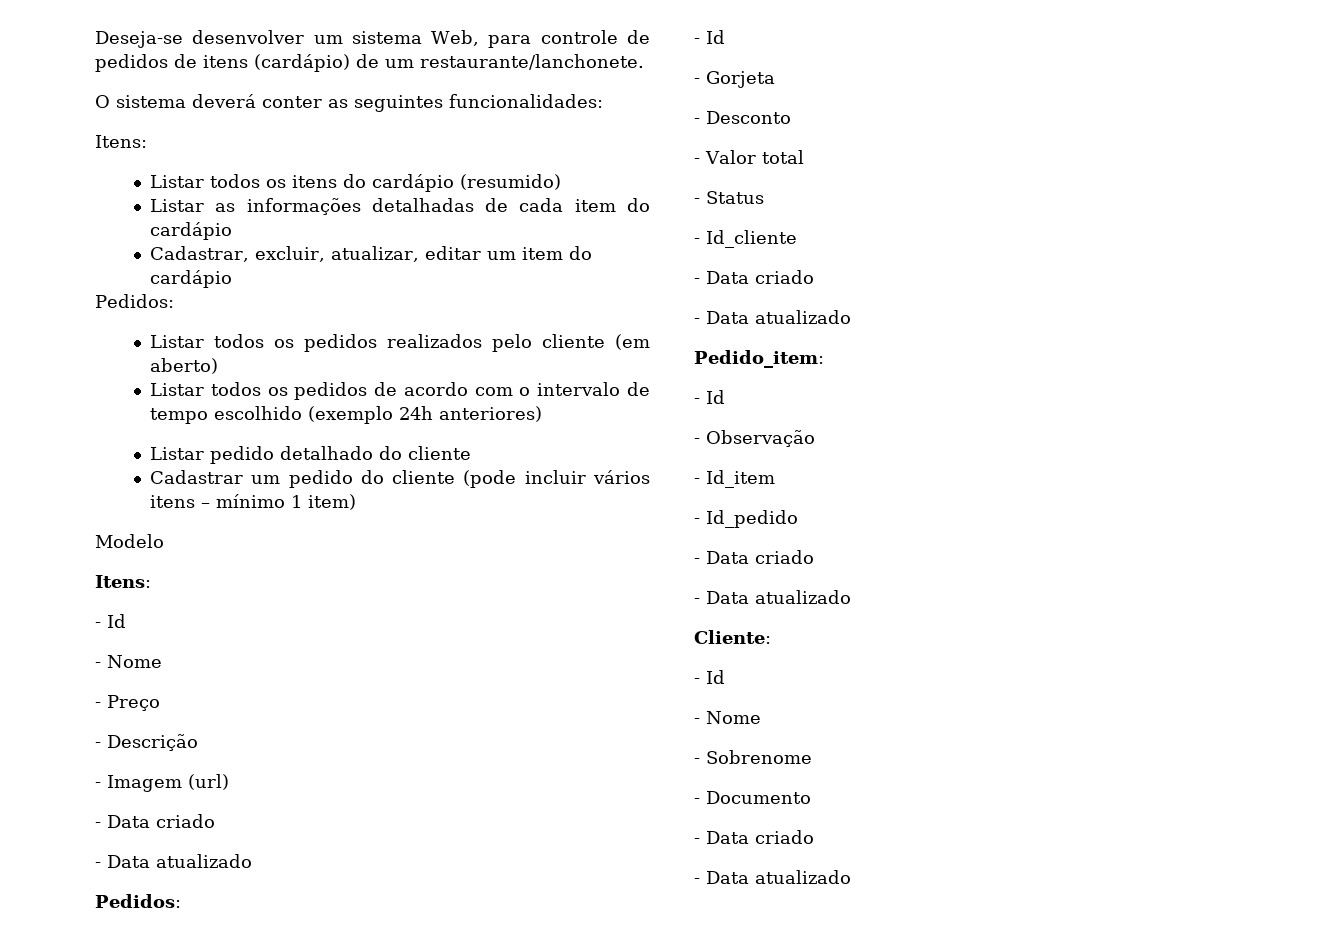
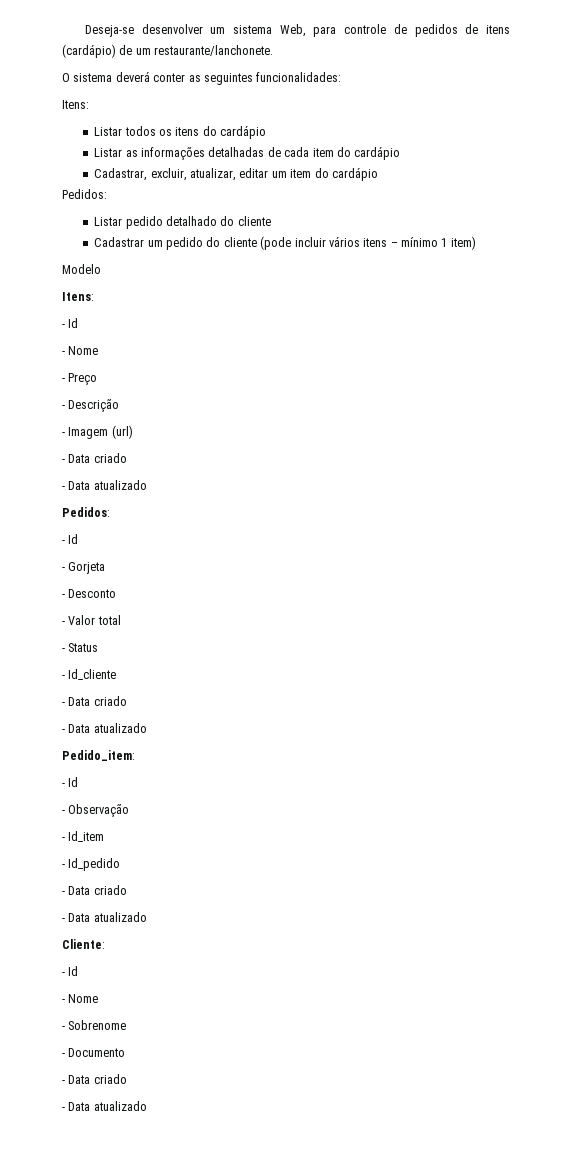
- Listar todos os itens do cardápio (resumido)
+ Listar todos os itens do cardápio
- Listar todos os pedidos realizados pelo cliente (em aberto)
- Listar todos os pedidos de acordo com o intervalo de tempo escolhido (exemplo 24h anteriores)

